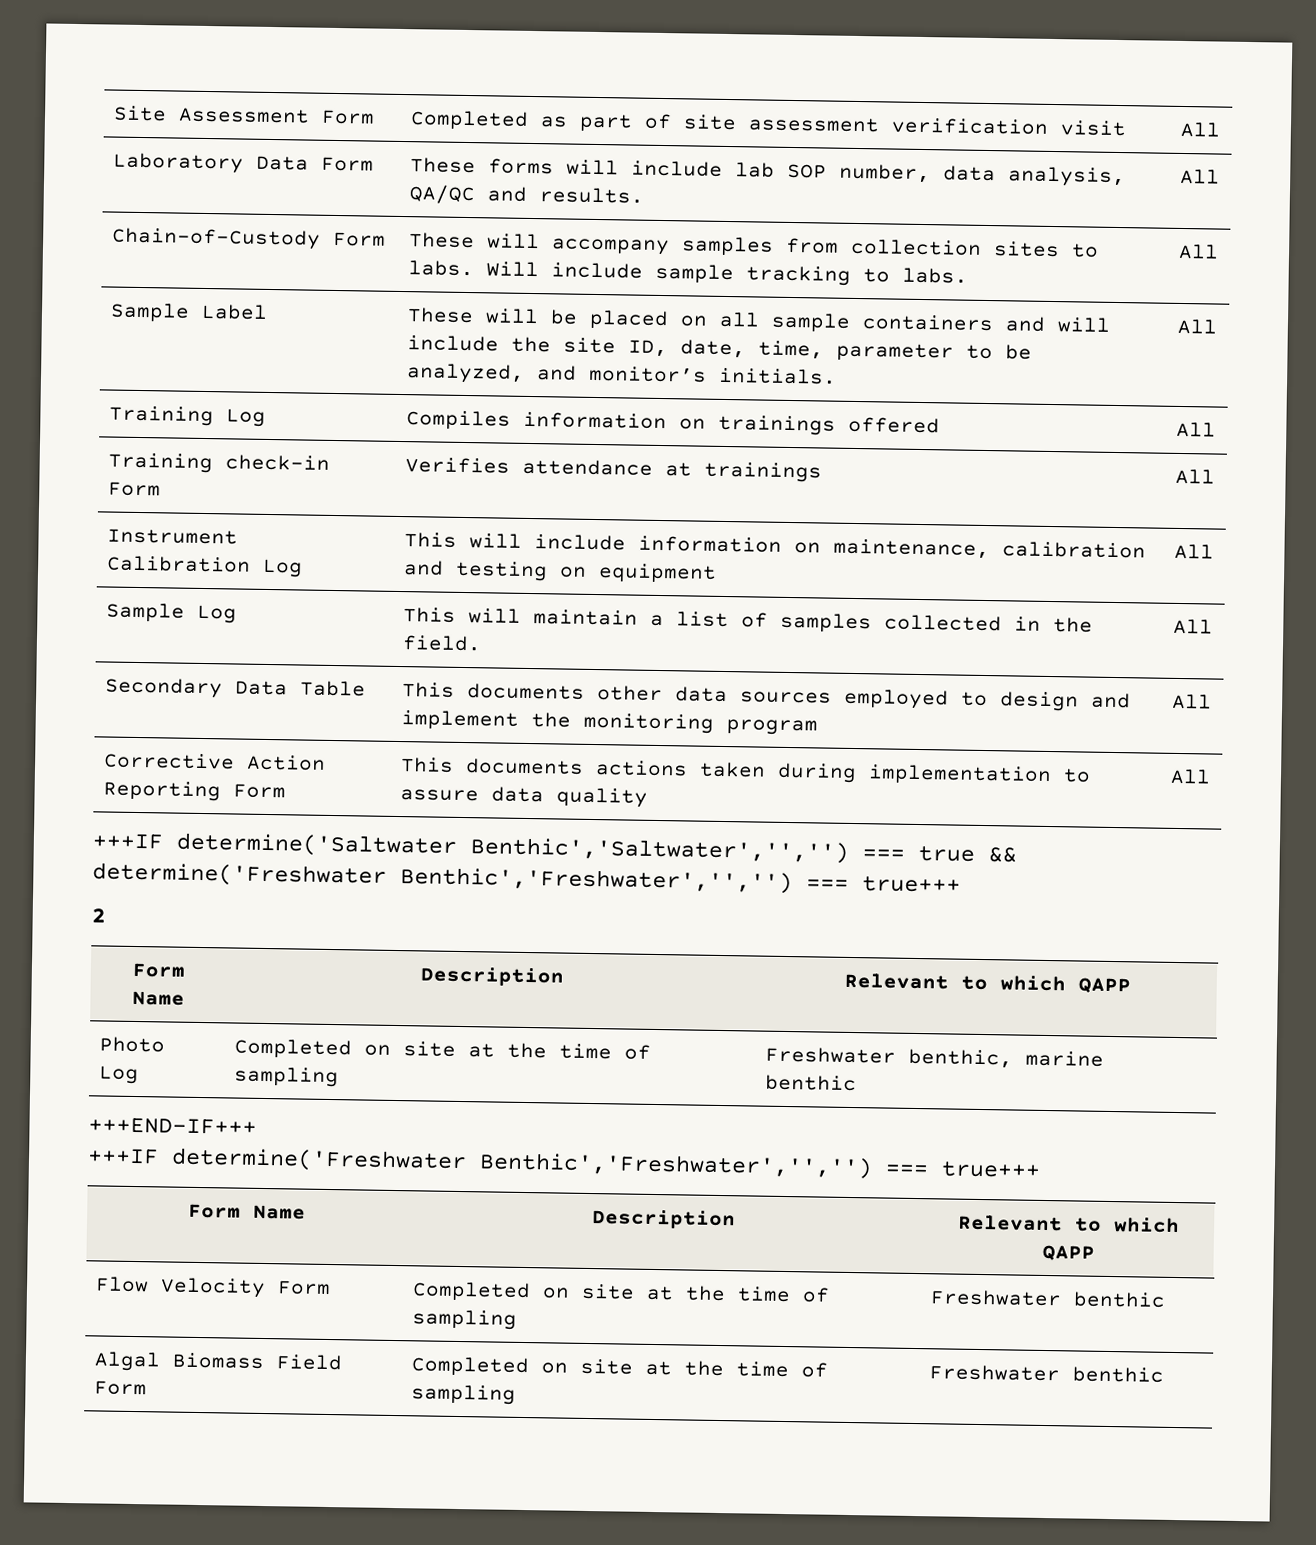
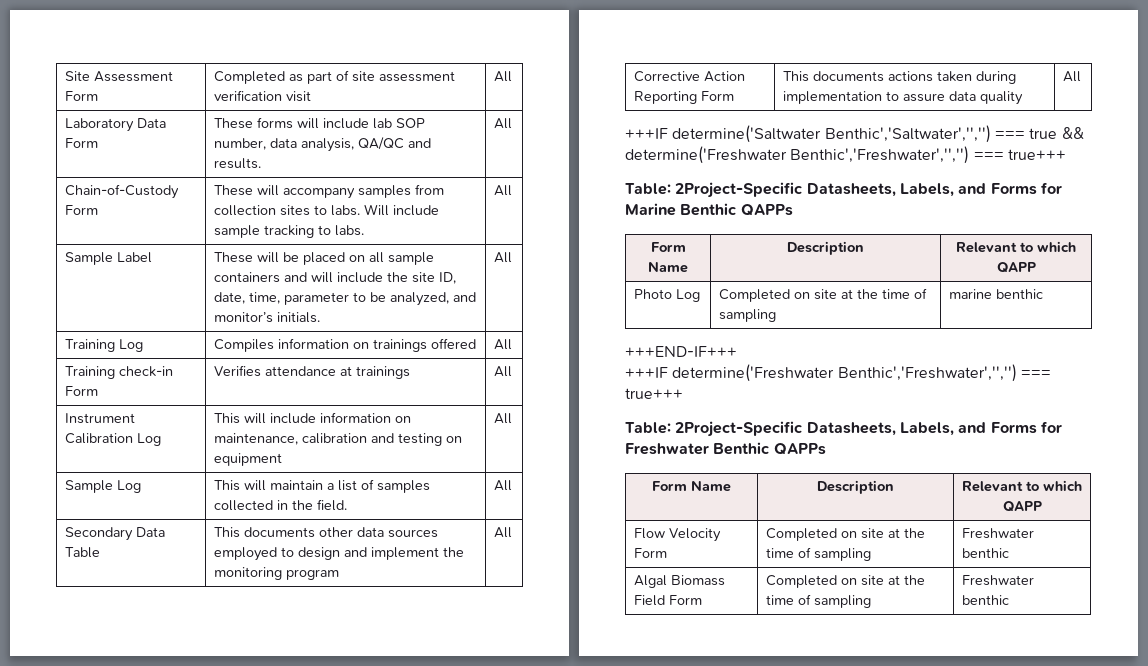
- 2
+ Table: 2Project-Specific Datasheets, Labels, and Forms for Marine Benthic QAPPs
- Photo Log | Completed on site at the time of sampling | Freshwater benthic, marine benthic
+ Photo Log | Completed on site at the time of sampling | marine benthic
+ Table: 2Project-Specific Datasheets, Labels, and Forms for Freshwater Benthic QAPPs

